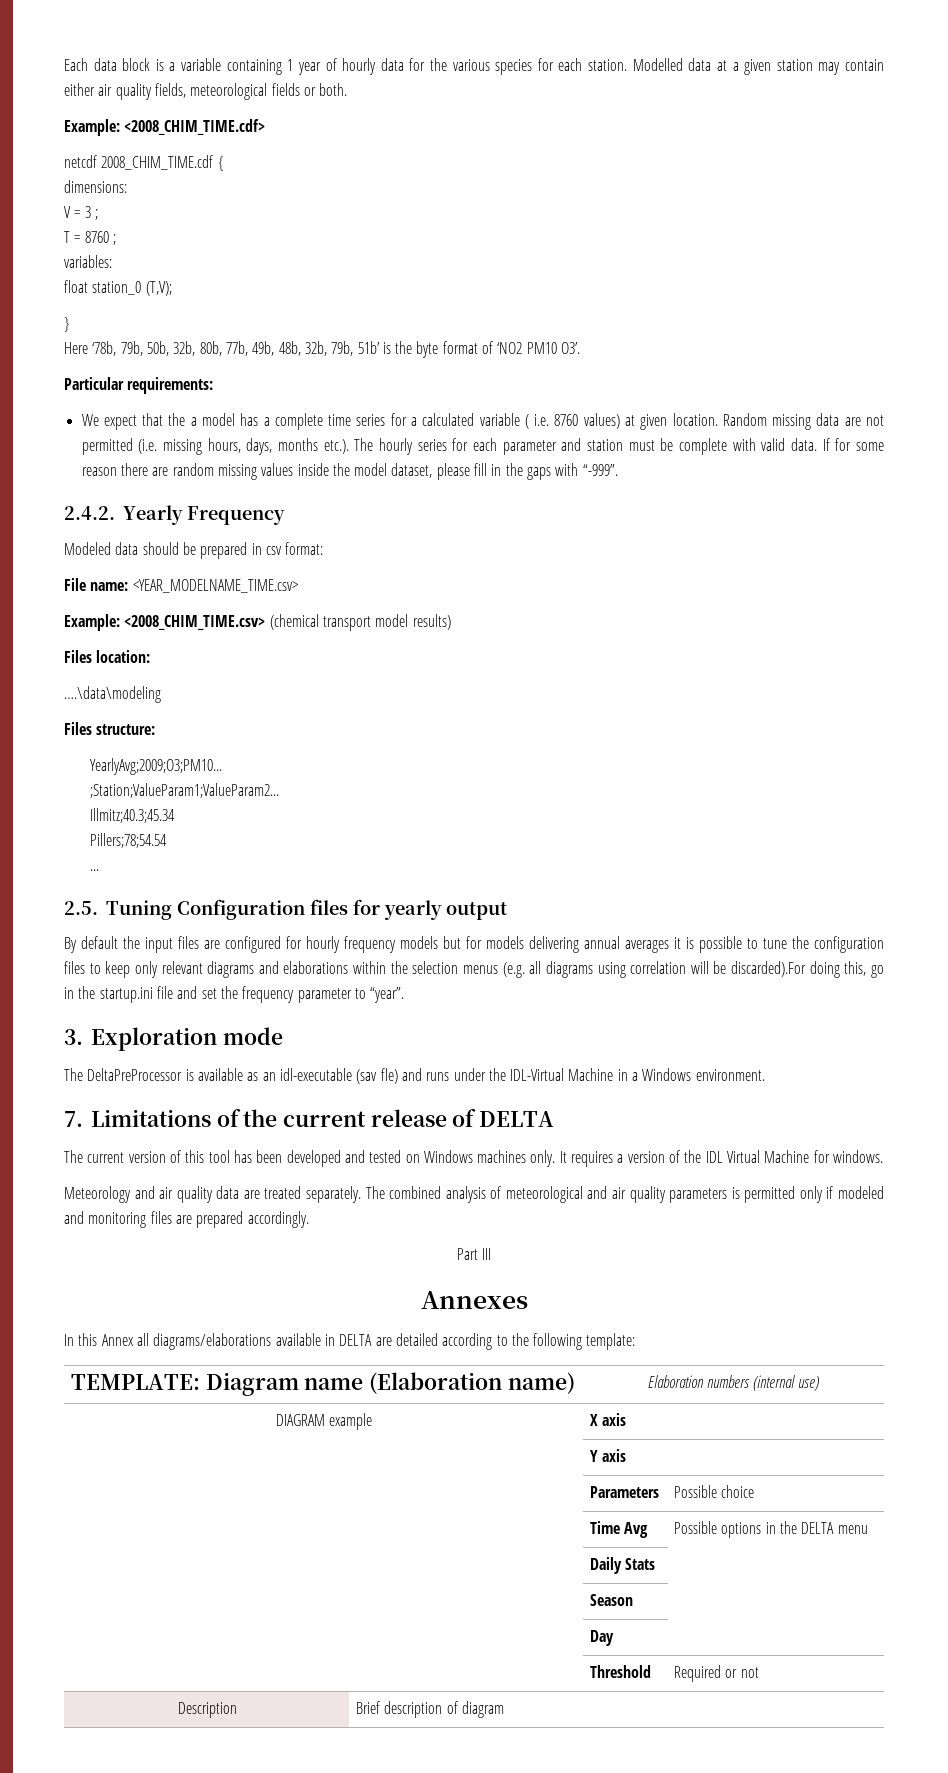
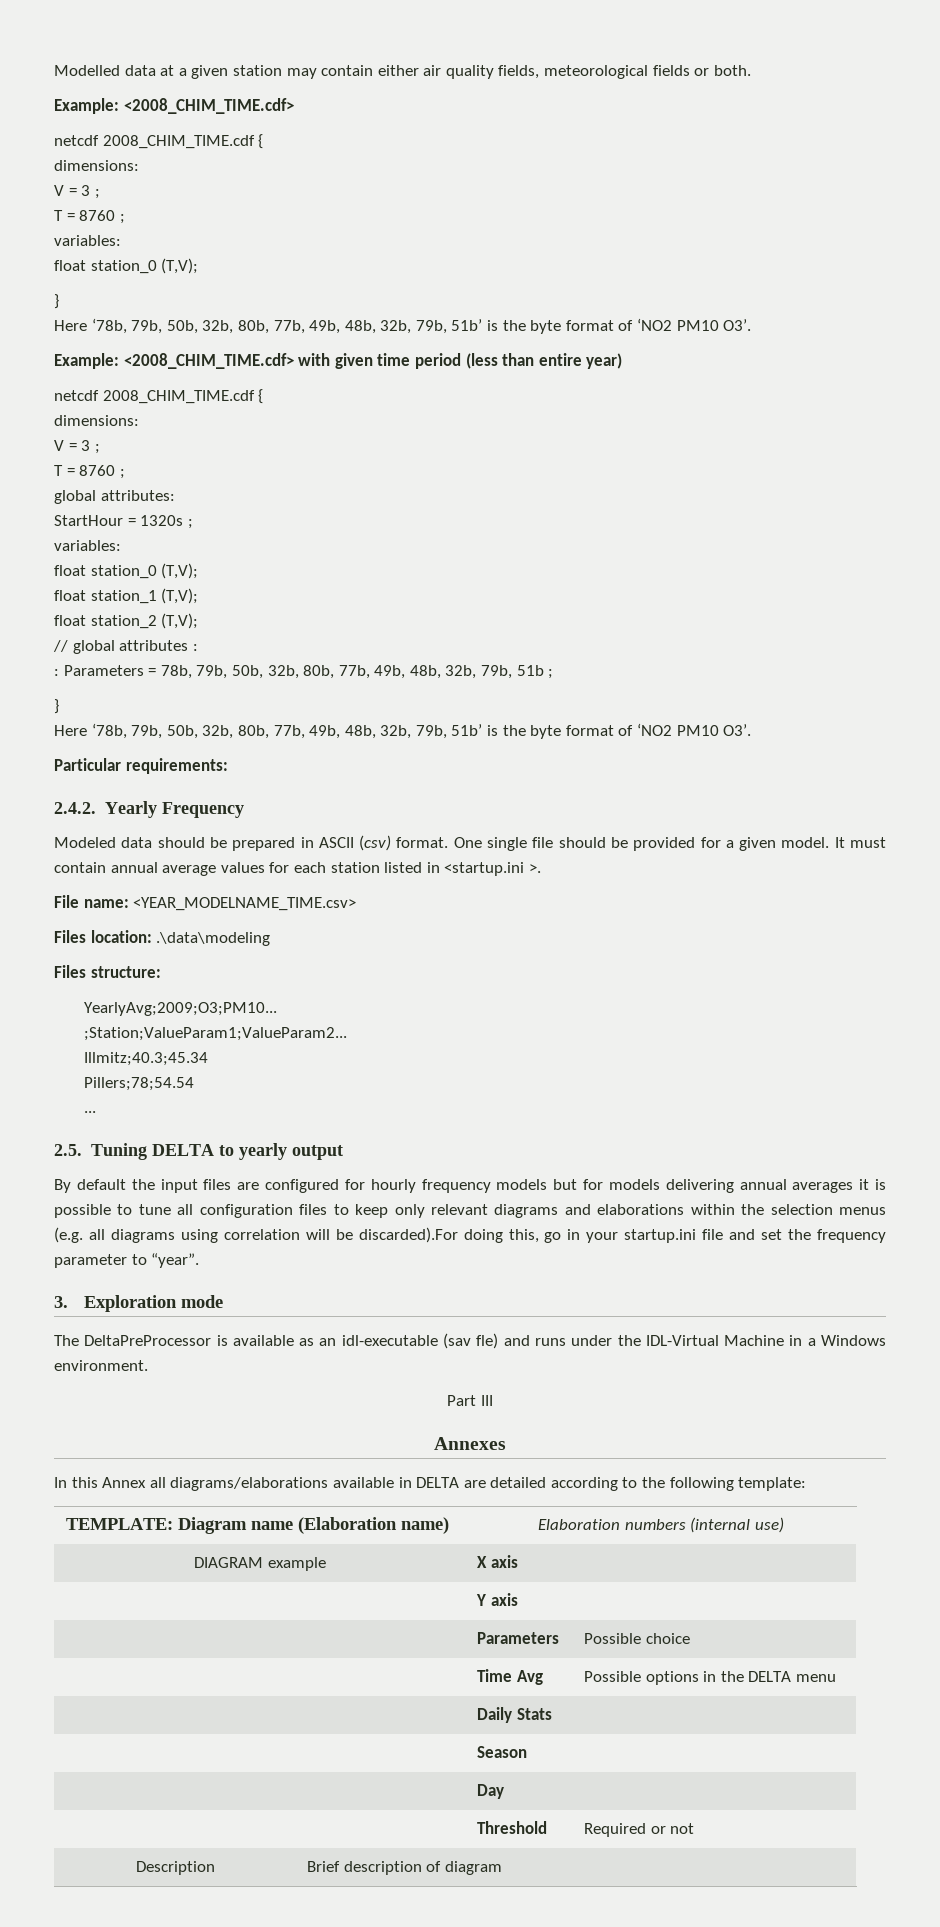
- Each data block is a variable containing 1 year of hourly data for the various species for each station.
+ Example: <2008_CHIM_TIME.cdf> with given time period (less than entire year)
+ netcdf 2008_CHIM_TIME.cdf {
+ dimensions:
+ V = 3 ;
+ T = 8760 ;
+ global attributes:
+ StartHour = 1320s ;
+ variables:
+ float station_0 (T,V);
+ float station_1 (T,V);
+ float station_2 (T,V);
+ // global attributes :
+ : Parameters = 78b, 79b, 50b, 32b, 80b, 77b, 49b, 48b, 32b, 79b, 51b ;
+ }
+ Here ‘78b, 79b, 50b, 32b, 80b, 77b, 49b, 48b, 32b, 79b, 51b’ is the byte format of ‘NO2 PM10 O3’.
  Particular requirements:
- We expect that the a model has a complete time series for a calculated variable ( i.e. 8760 values) at given location. Random missing data are not permitted (i.e. missing hours, days, months etc.). The hourly series for each parameter and station must be complete with valid data. If for some reason there are random missing values inside the model dataset, please fill in the gaps with “-999”.
- Modeled data should be prepared in csv format:
+ Modeled data should be prepared in ASCII (csv) format. One single file should be provided for a given model. It must contain annual average values for each station listed in <startup.ini >.
  File name: <YEAR_MODELNAME_TIME.csv>
- Example: <2008_CHIM_TIME.csv> (chemical transport model results)
- Files location:
- ….\data\modeling
+ Files location: .\data\modeling
- 2.5. Tuning Configuration files for yearly output
+ 2.5. Tuning DELTA to yearly output
- By default the input files are configured for hourly frequency models but for models delivering annual averages it is possible to tune the configuration files to keep only relevant diagrams and elaborations within the selection menus (e.g. all diagrams using correlation will be discarded).For doing this, go in the startup.ini file and set the frequency parameter to “year”.
+ By default the input files are configured for hourly frequency models but for models delivering annual averages it is possible to tune all configuration files to keep only relevant diagrams and elaborations within the selection menus (e.g. all diagrams using correlation will be discarded).For doing this, go in your startup.ini file and set the frequency parameter to “year”.
- 7. Limitations of the current release of DELTA
- The current version of this tool has been developed and tested on Windows machines only. It requires a version of the IDL Virtual Machine for windows.
- Meteorology and air quality data are treated separately. The combined analysis of meteorological and air quality parameters is permitted only if modeled and monitoring files are prepared accordingly.

